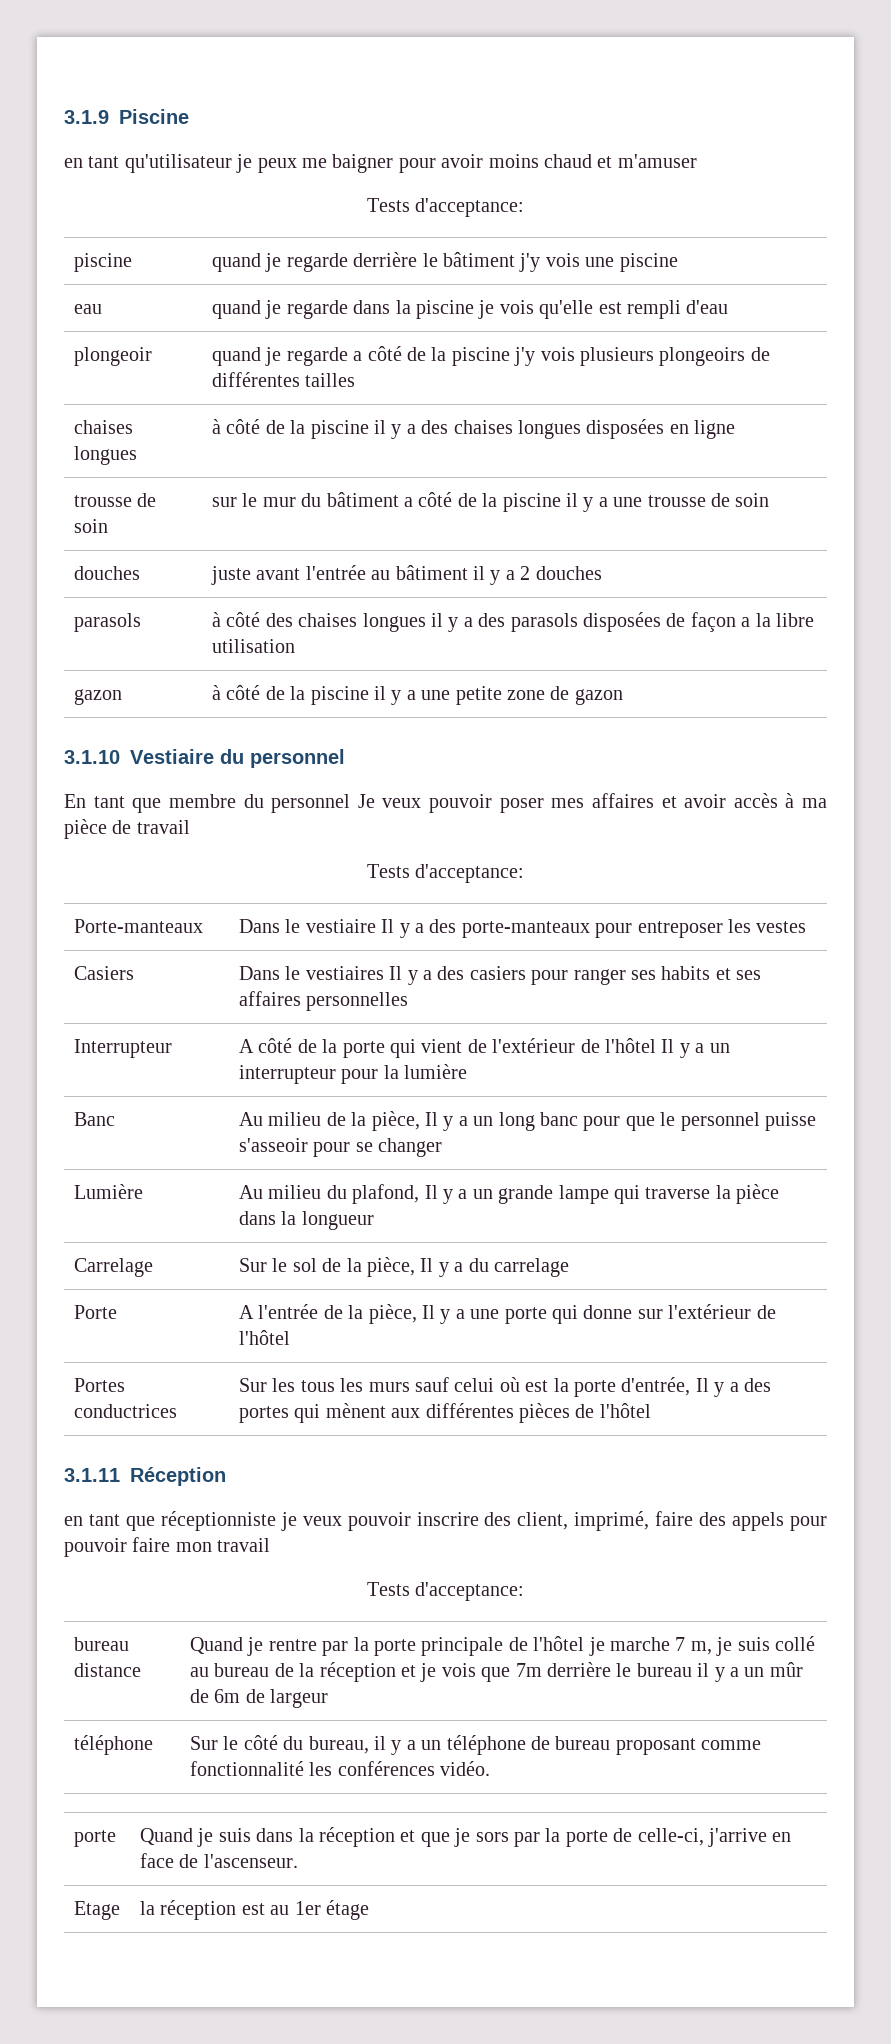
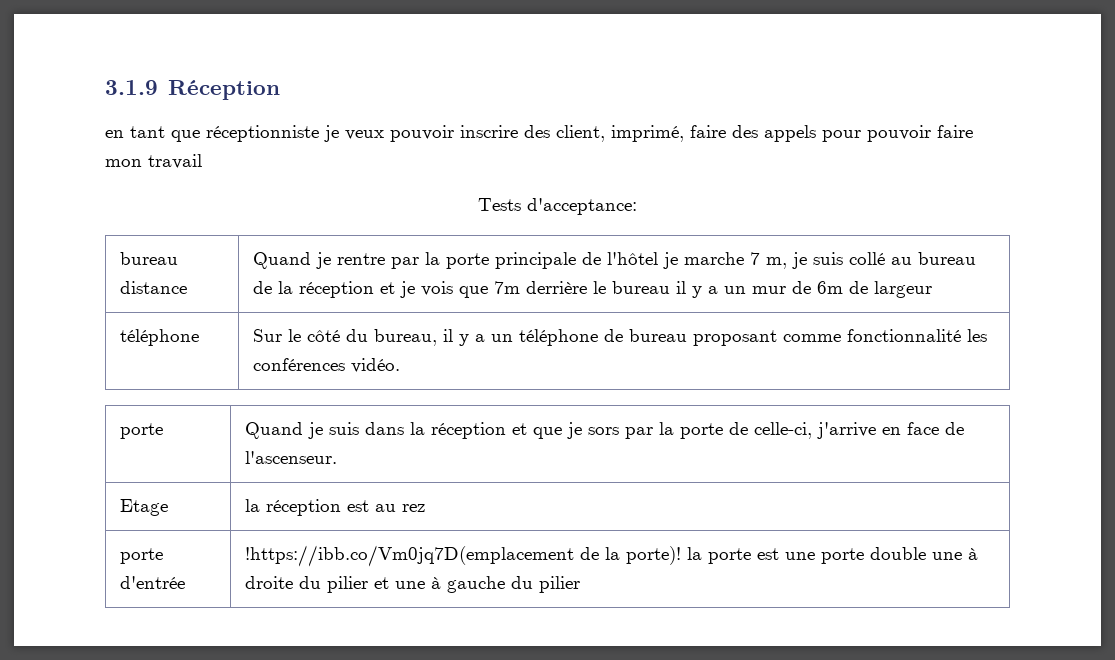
- 3.1.9 Piscine
- en tant qu'utilisateur je peux me baigner pour avoir moins chaud et m'amuser
- Tests d'acceptance:
- piscine | quand je regarde derrière le bâtiment j'y vois une piscine
- eau | quand je regarde dans la piscine je vois qu'elle est rempli d'eau
- plongeoir | quand je regarde a côté de la piscine j'y vois plusieurs plongeoirs de différentes tailles
- chaises longues | à côté de la piscine il y a des chaises longues disposées en ligne
- trousse de soin | sur le mur du bâtiment a côté de la piscine il y a une trousse de soin
- douches | juste avant l'entrée au bâtiment il y a 2 douches
- parasols | à côté des chaises longues il y a des parasols disposées de façon a la libre utilisation
- gazon | à côté de la piscine il y a une petite zone de gazon
- 3.1.10 Vestiaire du personnel
- En tant que membre du personnel Je veux pouvoir poser mes affaires et avoir accès à ma pièce de travail
- Tests d'acceptance:
- Porte-manteaux | Dans le vestiaire Il y a des porte-manteaux pour entreposer les vestes
- Casiers | Dans le vestiaires Il y a des casiers pour ranger ses habits et ses affaires personnelles
- Interrupteur | A côté de la porte qui vient de l'extérieur de l'hôtel Il y a un interrupteur pour la lumière
- Banc | Au milieu de la pièce, Il y a un long banc pour que le personnel puisse s'asseoir pour se changer
- Lumière | Au milieu du plafond, Il y a un grande lampe qui traverse la pièce dans la longueur
- Carrelage | Sur le sol de la pièce, Il y a du carrelage
- Porte | A l'entrée de la pièce, Il y a une porte qui donne sur l'extérieur de l'hôtel
- Portes conductrices | Sur les tous les murs sauf celui où est la porte d'entrée, Il y a des portes qui mènent aux différentes pièces de l'hôtel
- 3.1.11 Réception
+ 3.1.9 Réception
- bureau distance | Quand je rentre par la porte principale de l'hôtel je marche 7 m, je suis collé au bureau de la réception et je vois que 7m derrière le bureau il y a un mûr de 6m de largeur
+ bureau distance | Quand je rentre par la porte principale de l'hôtel je marche 7 m, je suis collé au bureau de la réception et je vois que 7m derrière le bureau il y a un mur de 6m de largeur
- Etage | la réception est au 1er étage
+ Etage | la réception est au rez
+ porte d'entrée | !https://ibb.co/Vm0jq7D(emplacement de la porte)! la porte est une porte double une à droite du pilier et une à gauche du pilier

